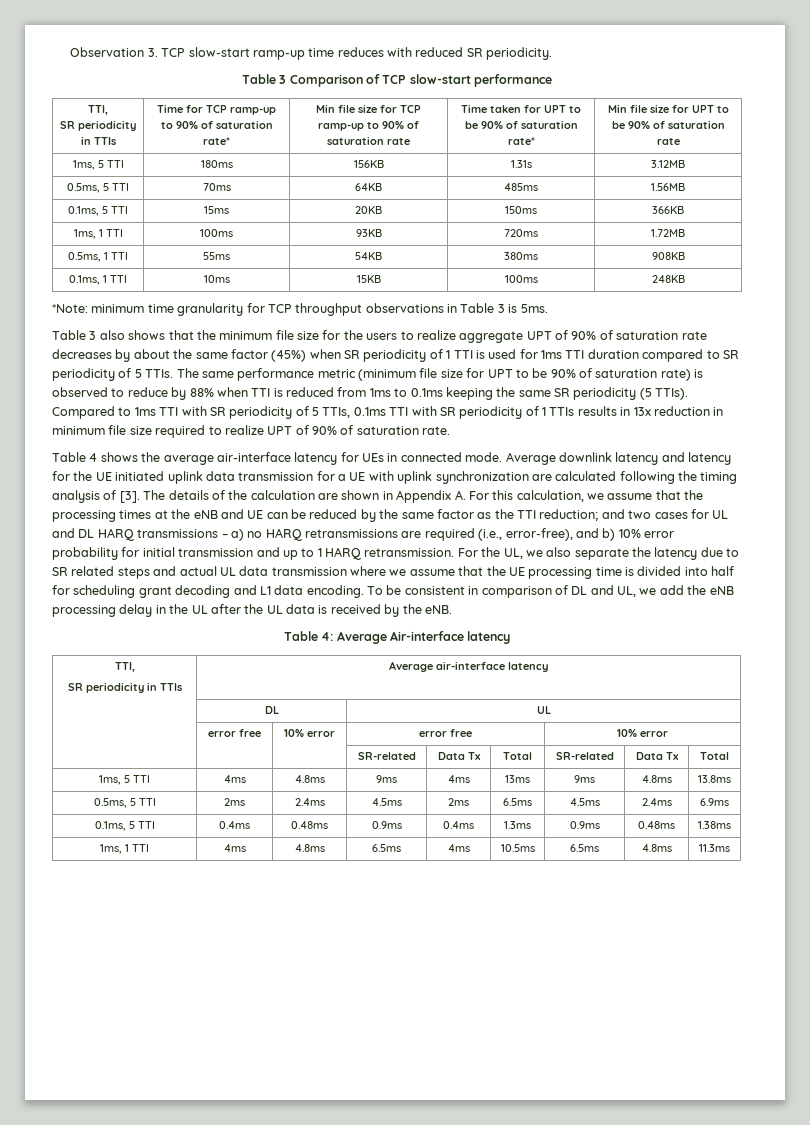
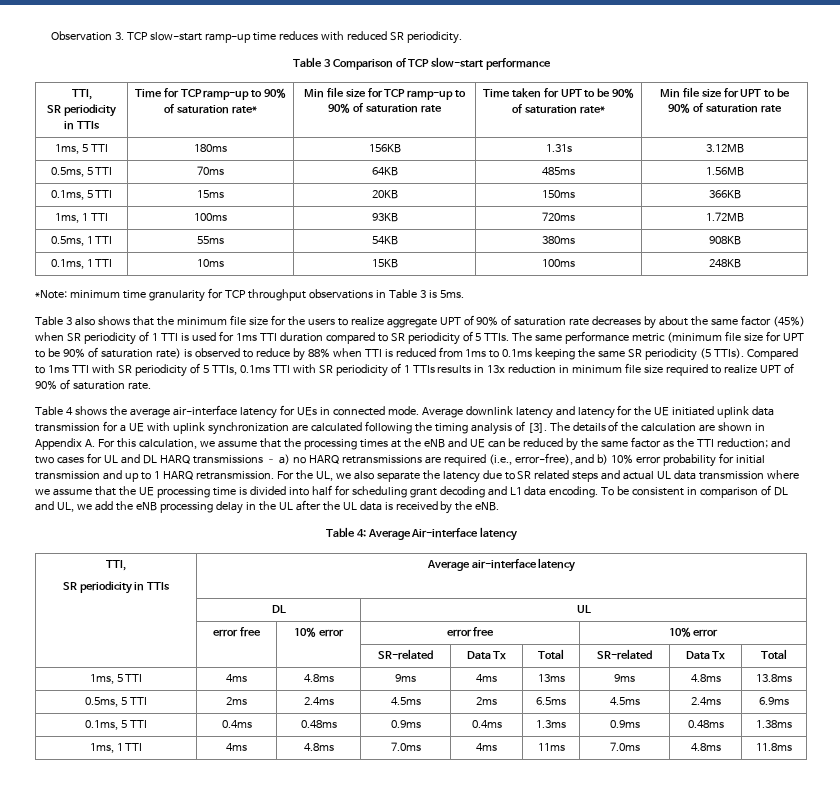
- 1ms, 1 TTI | 4ms | 4.8ms | 6.5ms | 4ms | 10.5ms | 6.5ms | 4.8ms | 11.3ms
+ 1ms, 1 TTI | 4ms | 4.8ms | 7.0ms | 4ms | 11ms | 7.0ms | 4.8ms | 11.8ms

